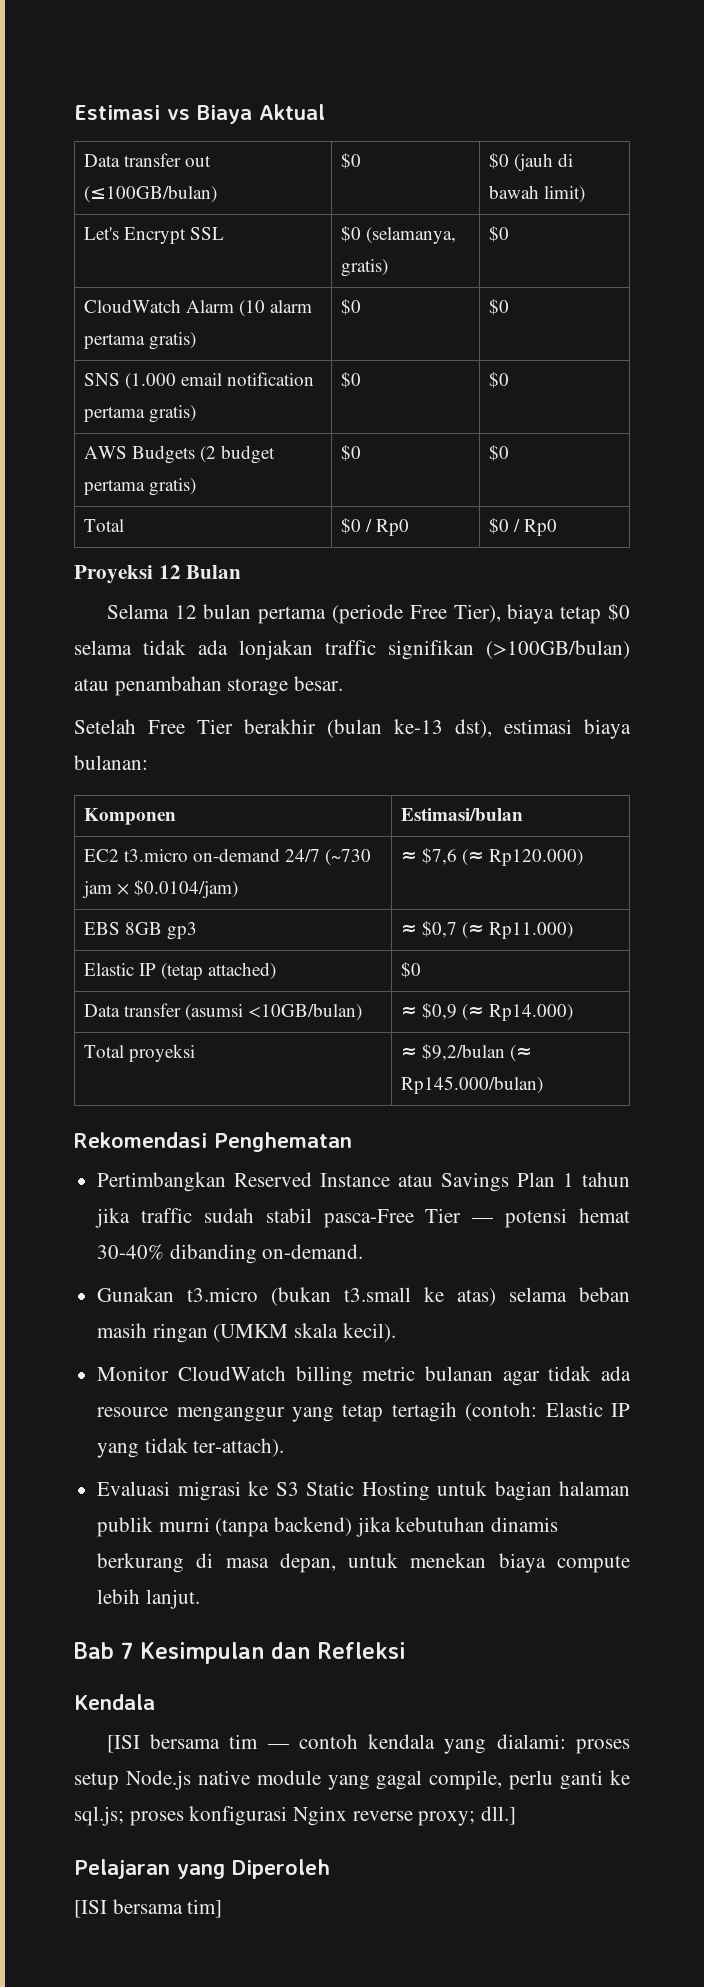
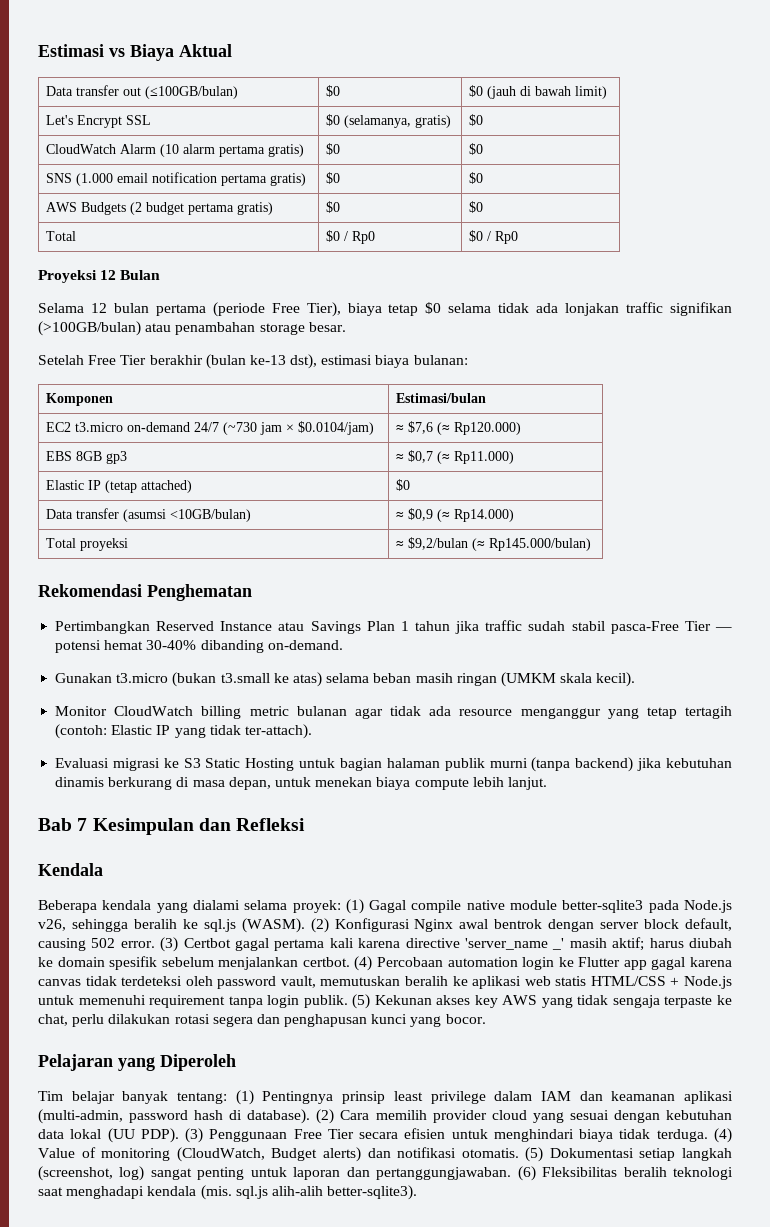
- [ISI bersama tim — contoh kendala yang dialami: proses setup Node.js native module yang gagal compile, perlu ganti ke sql.js; proses konfigurasi Nginx reverse proxy; dll.]
+ Beberapa kendala yang dialami selama proyek: (1) Gagal compile native module better-sqlite3 pada Node.js v26, sehingga beralih ke sql.js (WASM). (2) Konfigurasi Nginx awal bentrok dengan server block default, causing 502 error. (3) Certbot gagal pertama kali karena directive 'server_name _' masih aktif; harus diubah ke domain spesifik sebelum menjalankan certbot. (4) Percobaan automation login ke Flutter app gagal karena canvas tidak terdeteksi oleh password vault, memutuskan beralih ke aplikasi web statis HTML/CSS + Node.js untuk memenuhi requirement tanpa login publik. (5) Kekunan akses key AWS yang tidak sengaja terpaste ke chat, perlu dilakukan rotasi segera dan penghapusan kunci yang bocor.
  Pelajaran yang Diperoleh
- [ISI bersama tim]
+ Tim belajar banyak tentang: (1) Pentingnya prinsip least privilege dalam IAM dan keamanan aplikasi (multi-admin, password hash di database). (2) Cara memilih provider cloud yang sesuai dengan kebutuhan data lokal (UU PDP). (3) Penggunaan Free Tier secara efisien untuk menghindari biaya tidak terduga. (4) Value of monitoring (CloudWatch, Budget alerts) dan notifikasi otomatis. (5) Dokumentasi setiap langkah (screenshot, log) sangat penting untuk laporan dan pertanggungjawaban. (6) Fleksibilitas beralih teknologi saat menghadapi kendala (mis. sql.js alih-alih better-sqlite3).

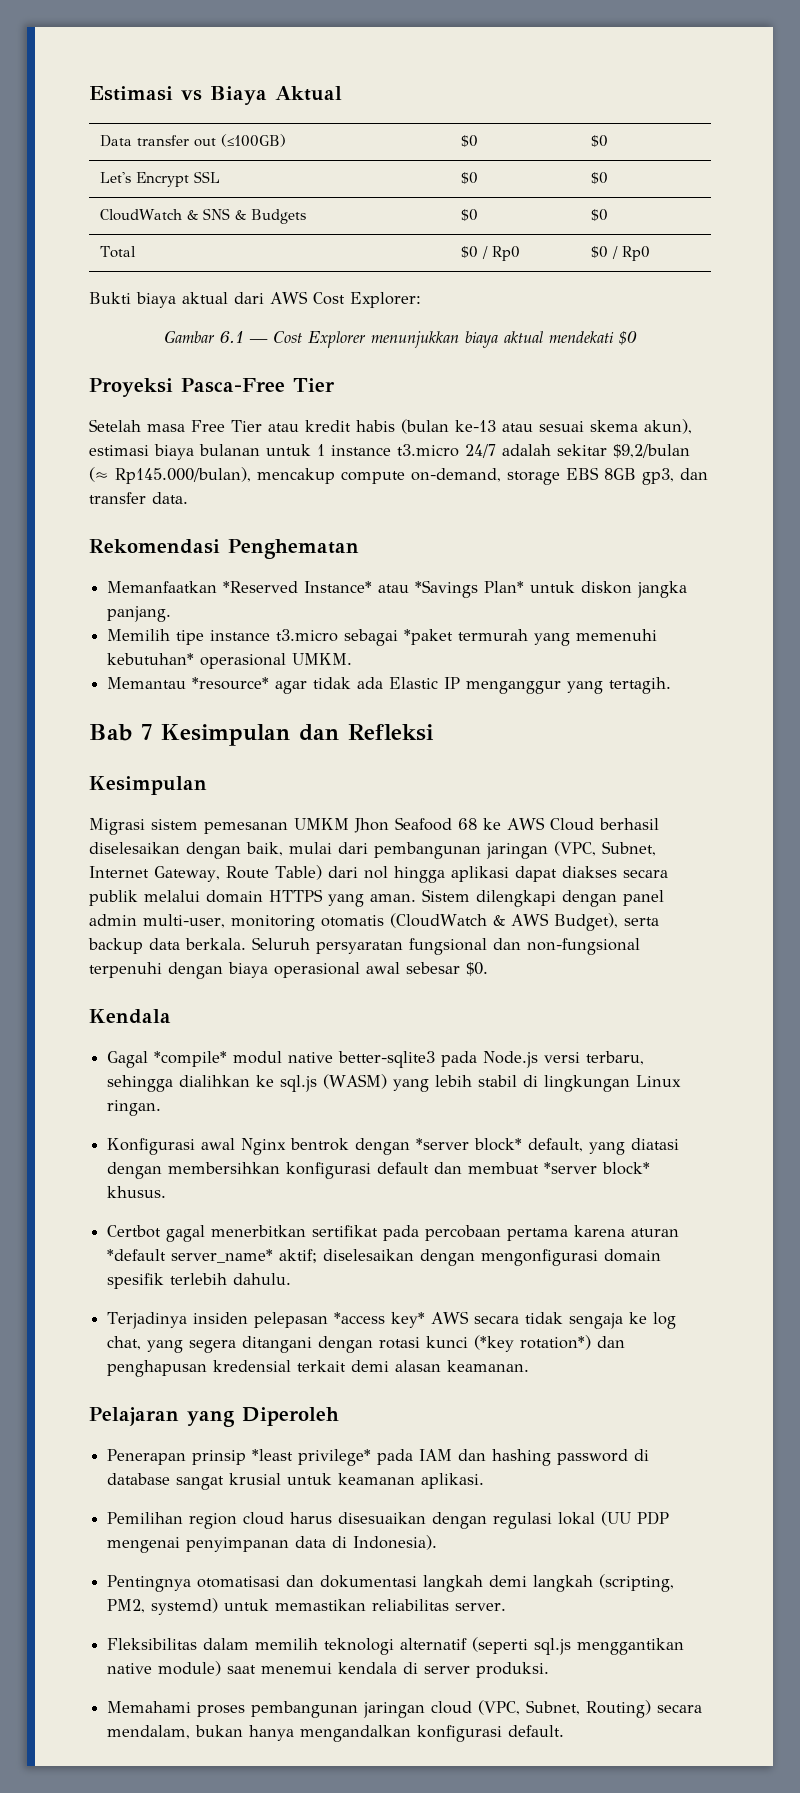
- Data transfer out (≤100GB/bulan) | $0 | $0 (jauh di bawah limit)
+ Data transfer out (≤100GB) | $0 | $0
- Let's Encrypt SSL | $0 (selamanya, gratis) | $0
+ Let's Encrypt SSL | $0 | $0
- CloudWatch Alarm (10 alarm pertama gratis) | $0 | $0
- SNS (1.000 email notification pertama gratis) | $0 | $0
- AWS Budgets (2 budget pertama gratis) | $0 | $0
+ CloudWatch & SNS & Budgets | $0 | $0
- Proyeksi 12 Bulan
- Selama 12 bulan pertama (periode Free Tier), biaya tetap $0 selama tidak ada lonjakan traffic signifikan (>100GB/bulan) atau penambahan storage besar.
+ Bukti biaya aktual dari AWS Cost Explorer:
+ Gambar 6.1 — Cost Explorer menunjukkan biaya aktual mendekati $0
+ Proyeksi Pasca-Free Tier
- Setelah Free Tier berakhir (bulan ke-13 dst), estimasi biaya bulanan:
- Komponen | Estimasi/bulan
- EC2 t3.micro on-demand 24/7 (~730 jam × $0.0104/jam) | ≈ $7,6 (≈ Rp120.000)
- EBS 8GB gp3 | ≈ $0,7 (≈ Rp11.000)
- Elastic IP (tetap attached) | $0
- Data transfer (asumsi <10GB/bulan) | ≈ $0,9 (≈ Rp14.000)
- Total proyeksi | ≈ $9,2/bulan (≈ Rp145.000/bulan)
+ Setelah masa Free Tier atau kredit habis (bulan ke-13 atau sesuai skema akun), estimasi biaya bulanan untuk 1 instance t3.micro 24/7 adalah sekitar $9,2/bulan (≈ Rp145.000/bulan), mencakup compute on-demand, storage EBS 8GB gp3, dan transfer data.
  Rekomendasi Penghematan
- Pertimbangkan Reserved Instance atau Savings Plan 1 tahun jika traffic sudah stabil pasca-Free Tier — potensi hemat 30-40% dibanding on-demand.
- Gunakan t3.micro (bukan t3.small ke atas) selama beban masih ringan (UMKM skala kecil).
- Monitor CloudWatch billing metric bulanan agar tidak ada resource menganggur yang tetap tertagih (contoh: Elastic IP yang tidak ter-attach).
- Evaluasi migrasi ke S3 Static Hosting untuk bagian halaman publik murni (tanpa backend) jika kebutuhan dinamis berkurang di masa depan, untuk menekan biaya compute lebih lanjut.
+ Memanfaatkan *Reserved Instance* atau *Savings Plan* untuk diskon jangka panjang.
+ Memilih tipe instance t3.micro sebagai *paket termurah yang memenuhi kebutuhan* operasional UMKM.
+ Memantau *resource* agar tidak ada Elastic IP menganggur yang tertagih.
  Bab 7 Kesimpulan dan Refleksi
+ Kesimpulan
+ Migrasi sistem pemesanan UMKM Jhon Seafood 68 ke AWS Cloud berhasil diselesaikan dengan baik, mulai dari pembangunan jaringan (VPC, Subnet, Internet Gateway, Route Table) dari nol hingga aplikasi dapat diakses secara publik melalui domain HTTPS yang aman. Sistem dilengkapi dengan panel admin multi-user, monitoring otomatis (CloudWatch & AWS Budget), serta backup data berkala. Seluruh persyaratan fungsional dan non-fungsional terpenuhi dengan biaya operasional awal sebesar $0.
  Kendala
- Beberapa kendala yang dialami selama proyek: (1) Gagal compile native module better-sqlite3 pada Node.js v26, sehingga beralih ke sql.js (WASM). (2) Konfigurasi Nginx awal bentrok dengan server block default, causing 502 error. (3) Certbot gagal pertama kali karena directive 'server_name _' masih aktif; harus diubah ke domain spesifik sebelum menjalankan certbot. (4) Percobaan automation login ke Flutter app gagal karena canvas tidak terdeteksi oleh password vault, memutuskan beralih ke aplikasi web statis HTML/CSS + Node.js untuk memenuhi requirement tanpa login publik. (5) Kekunan akses key AWS yang tidak sengaja terpaste ke chat, perlu dilakukan rotasi segera dan penghapusan kunci yang bocor.
+ Gagal *compile* modul native better-sqlite3 pada Node.js versi terbaru, sehingga dialihkan ke sql.js (WASM) yang lebih stabil di lingkungan Linux ringan.
+ Konfigurasi awal Nginx bentrok dengan *server block* default, yang diatasi dengan membersihkan konfigurasi default dan membuat *server block* khusus.
+ Certbot gagal menerbitkan sertifikat pada percobaan pertama karena aturan *default server_name* aktif; diselesaikan dengan mengonfigurasi domain spesifik terlebih dahulu.
+ Terjadinya insiden pelepasan *access key* AWS secara tidak sengaja ke log chat, yang segera ditangani dengan rotasi kunci (*key rotation*) dan penghapusan kredensial terkait demi alasan keamanan.
  Pelajaran yang Diperoleh
- Tim belajar banyak tentang: (1) Pentingnya prinsip least privilege dalam IAM dan keamanan aplikasi (multi-admin, password hash di database). (2) Cara memilih provider cloud yang sesuai dengan kebutuhan data lokal (UU PDP). (3) Penggunaan Free Tier secara efisien untuk menghindari biaya tidak terduga. (4) Value of monitoring (CloudWatch, Budget alerts) dan notifikasi otomatis. (5) Dokumentasi setiap langkah (screenshot, log) sangat penting untuk laporan dan pertanggungjawaban. (6) Fleksibilitas beralih teknologi saat menghadapi kendala (mis. sql.js alih-alih better-sqlite3).
+ Penerapan prinsip *least privilege* pada IAM dan hashing password di database sangat krusial untuk keamanan aplikasi.
+ Pemilihan region cloud harus disesuaikan dengan regulasi lokal (UU PDP mengenai penyimpanan data di Indonesia).
+ Pentingnya otomatisasi dan dokumentasi langkah demi langkah (scripting, PM2, systemd) untuk memastikan reliabilitas server.
+ Fleksibilitas dalam memilih teknologi alternatif (seperti sql.js menggantikan native module) saat menemui kendala di server produksi.
+ Memahami proses pembangunan jaringan cloud (VPC, Subnet, Routing) secara mendalam, bukan hanya mengandalkan konfigurasi default.

